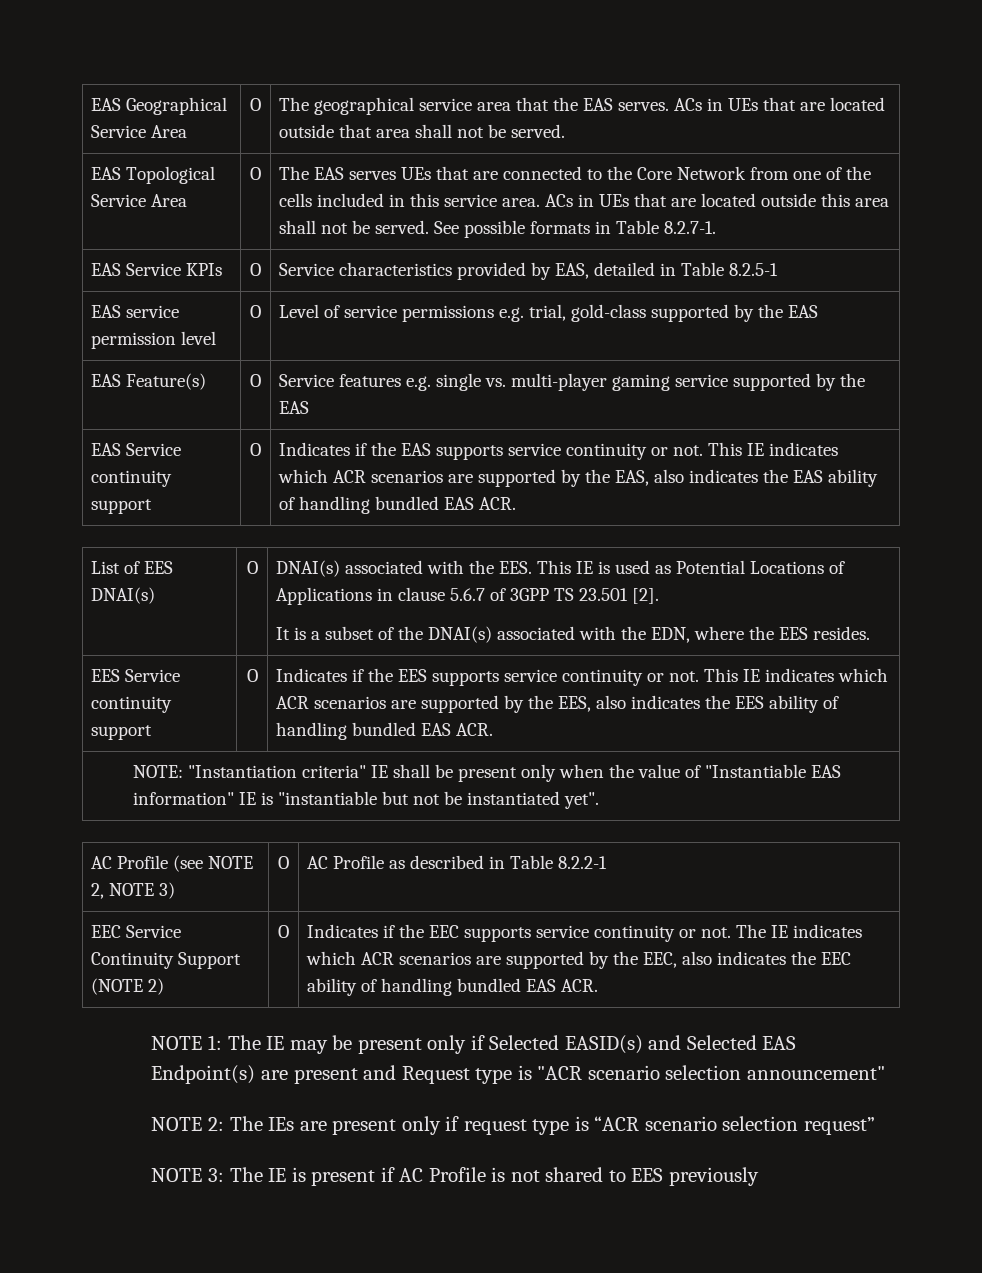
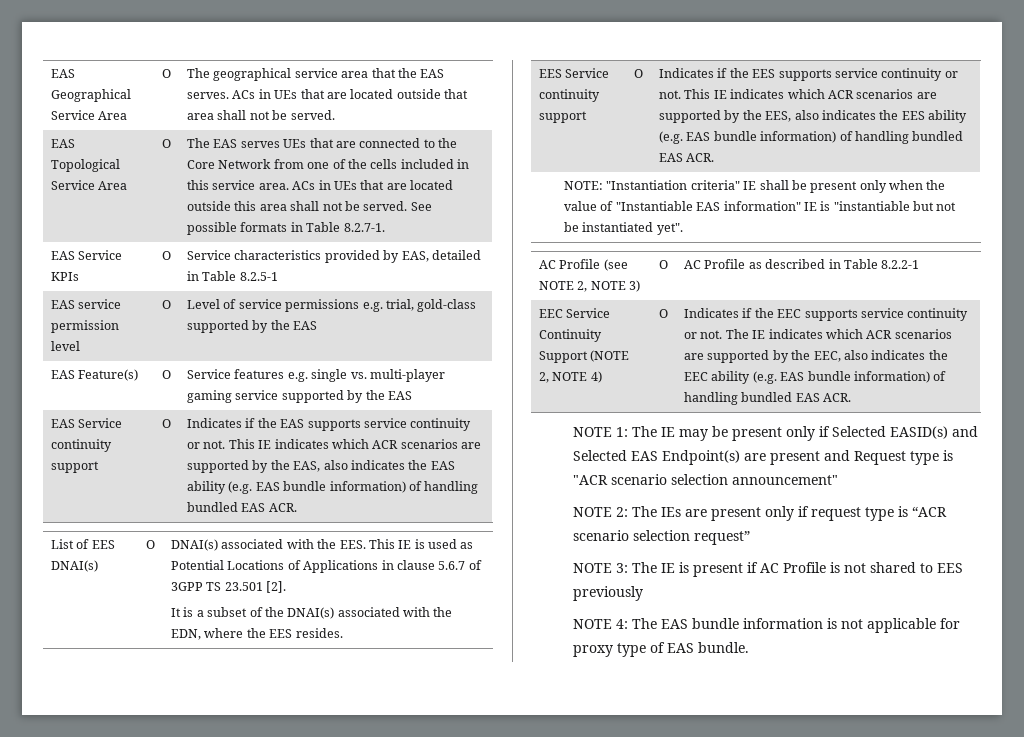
- EAS Service continuity support | O | Indicates if the EAS supports service continuity or not. This IE indicates which ACR scenarios are supported by the EAS, also indicates the EAS ability of handling bundled EAS ACR.
+ EAS Service continuity support | O | Indicates if the EAS supports service continuity or not. This IE indicates which ACR scenarios are supported by the EAS, also indicates the EAS ability (e.g. EAS bundle information) of handling bundled EAS ACR.
- EES Service continuity support | O | Indicates if the EES supports service continuity or not. This IE indicates which ACR scenarios are supported by the EES, also indicates the EES ability of handling bundled EAS ACR.
+ EES Service continuity support | O | Indicates if the EES supports service continuity or not. This IE indicates which ACR scenarios are supported by the EES, also indicates the EES ability (e.g. EAS bundle information) of handling bundled EAS ACR.
- EEC Service Continuity Support (NOTE 2)
+ EEC Service Continuity Support (NOTE 2, NOTE 4)
- The IE indicates which ACR scenarios are supported by the EEC, also indicates the EEC ability of handling bundled EAS ACR.
+ The IE indicates which ACR scenarios are supported by the EEC, also indicates the EEC ability (e.g. EAS bundle information) of handling bundled EAS ACR.
+ NOTE 4: The EAS bundle information is not applicable for proxy type of EAS bundle.

